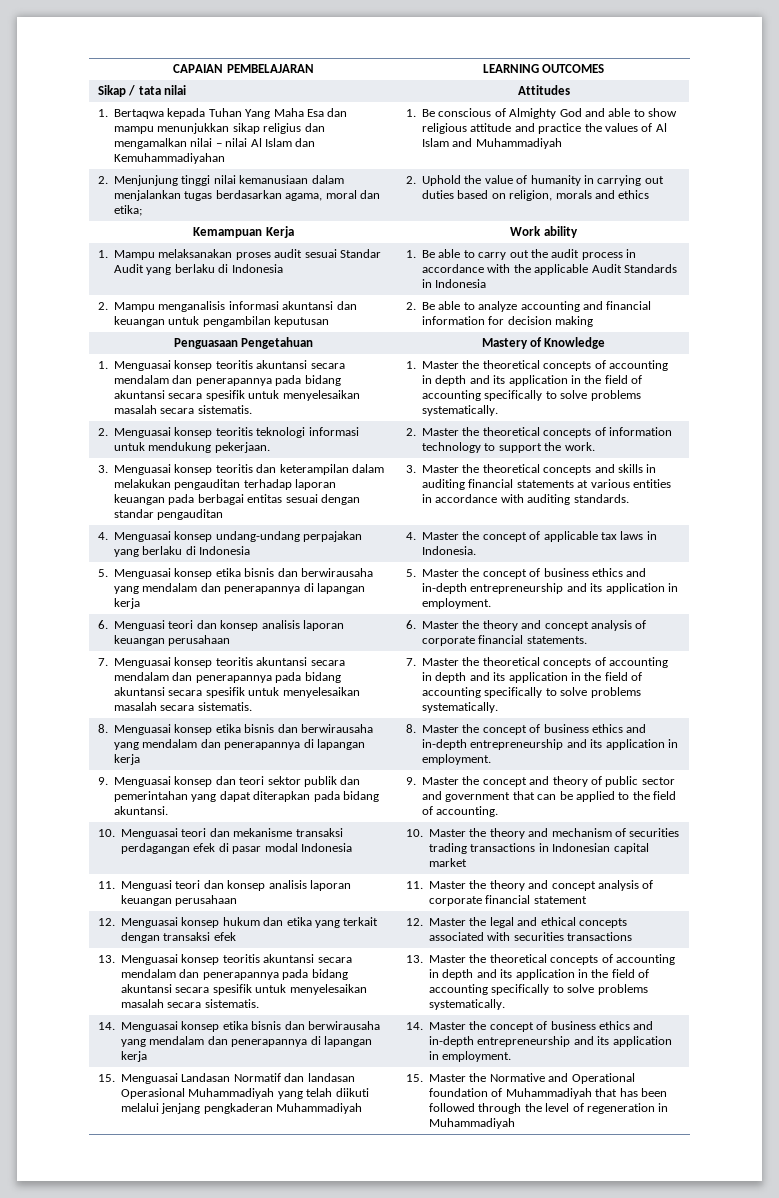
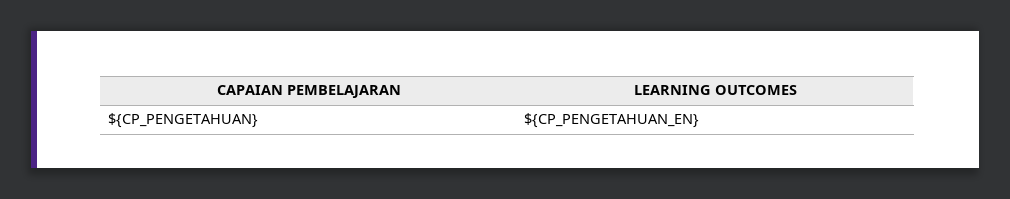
- Sikap / tata nilai | Attitudes
- 1. Bertaqwa kepada Tuhan Yang Maha Esa dan mampu menunjukkan sikap religius dan mengamalkan nilai – nilai Al Islam dan Kemuhammadiyahan | 1. Be conscious of Almighty God and able to show religious attitude and practice the values of Al Islam and Muhammadiyah
- 2. Menjunjung tinggi nilai kemanusiaan dalam menjalankan tugas berdasarkan agama, moral dan etika; | 2. Uphold the value of humanity in carrying out duties based on religion, morals and ethics
- Kemampuan Kerja | Work ability
- 1. Mampu melaksanakan proses audit sesuai Standar Audit yang berlaku di Indonesia | 1. Be able to carry out the audit process in accordance with the applicable Audit Standards in Indonesia
- 2. Mampu menganalisis informasi akuntansi dan keuangan untuk pengambilan keputusan | 2. Be able to analyze accounting and financial information for decision making
- Penguasaan Pengetahuan | Mastery of Knowledge
- 1. Menguasai konsep teoritis akuntansi secara mendalam dan penerapannya pada bidang akuntansi secara spesifik untuk menyelesaikan masalah secara sistematis. | 1. Master the theoretical concepts of accounting in depth and its application in the field of accounting specifically to solve problems systematically.
- 2. Menguasai konsep teoritis teknologi informasi untuk mendukung pekerjaan. | 2. Master the theoretical concepts of information technology to support the work.
- 3. Menguasai konsep teoritis dan keterampilan dalam melakukan pengauditan terhadap laporan keuangan pada berbagai entitas sesuai dengan standar pengauditan | 3. Master the theoretical concepts and skills in auditing financial statements at various entities in accordance with auditing standards.
- 4. Menguasai konsep undang-undang perpajakan yang berlaku di Indonesia | 4. Master the concept of applicable tax laws in Indonesia.
- 5. Menguasai konsep etika bisnis dan berwirausaha yang mendalam dan penerapannya di lapangan kerja | 5. Master the concept of business ethics and in-depth entrepreneurship and its application in employment.
- 6. Menguasi teori dan konsep analisis laporan keuangan perusahaan | 6. Master the theory and concept analysis of corporate financial statements.
- 7. Menguasai konsep teoritis akuntansi secara mendalam dan penerapannya pada bidang akuntansi secara spesifik untuk menyelesaikan masalah secara sistematis. | 7. Master the theoretical concepts of accounting in depth and its application in the field of accounting specifically to solve problems systematically.
- 8. Menguasai konsep etika bisnis dan berwirausaha yang mendalam dan penerapannya di lapangan kerja | 8. Master the concept of business ethics and in-depth entrepreneurship and its application in employment.
- 9. Menguasai konsep dan teori sektor publik dan pemerintahan yang dapat diterapkan pada bidang akuntansi. | 9. Master the concept and theory of public sector and government that can be applied to the field of accounting.
- 10. Menguasai teori dan mekanisme transaksi perdagangan efek di pasar modal Indonesia | 10. Master the theory and mechanism of securities trading transactions in Indonesian capital market
- 11. Menguasi teori dan konsep analisis laporan keuangan perusahaan | 11. Master the theory and concept analysis of corporate financial statement
- 12. Menguasai konsep hukum dan etika yang terkait dengan transaksi efek | 12. Master the legal and ethical concepts associated with securities transactions
- 13. Menguasai konsep teoritis akuntansi secara mendalam dan penerapannya pada bidang akuntansi secara spesifik untuk menyelesaikan masalah secara sistematis. | 13. Master the theoretical concepts of accounting in depth and its application in the field of accounting specifically to solve problems systematically.
- 14. Menguasai konsep etika bisnis dan berwirausaha yang mendalam dan penerapannya di lapangan kerja | 14. Master the concept of business ethics and in-depth entrepreneurship and its application in employment.
- 15. Menguasai Landasan Normatif dan landasan Operasional Muhammadiyah yang telah diikuti melalui jenjang pengkaderan Muhammadiyah | 15. Master the Normative and Operational foundation of Muhammadiyah that has been followed through the level of regeneration in Muhammadiyah
+ ${CP_PENGETAHUAN} | ${CP_PENGETAHUAN_EN}

